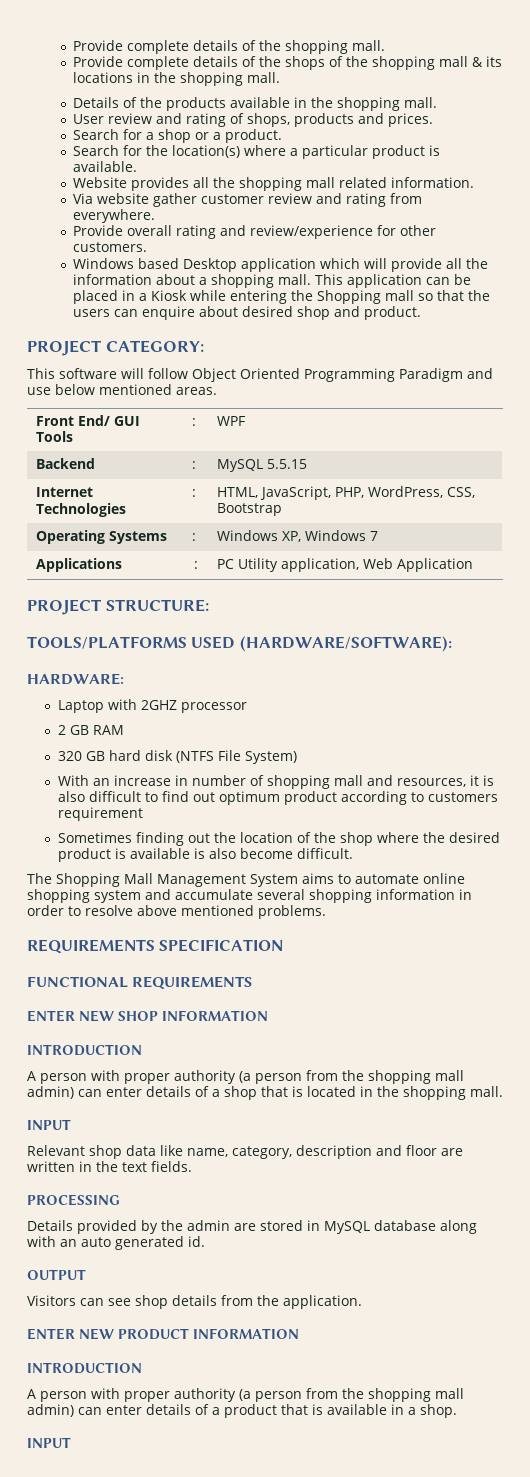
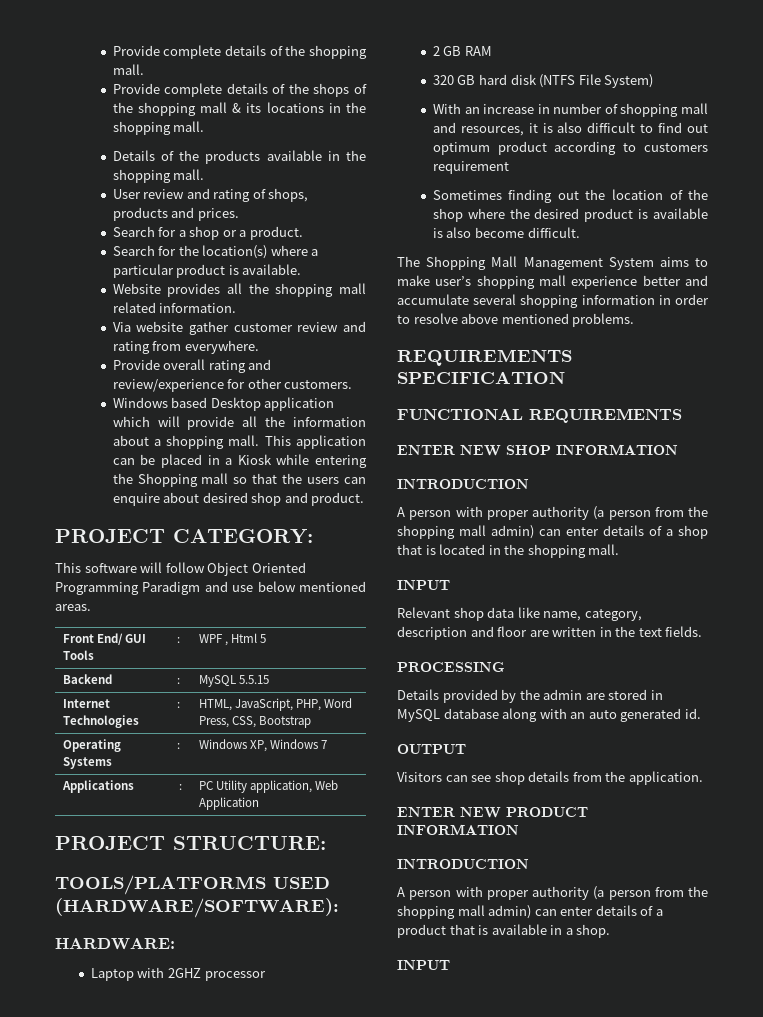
- Front End/ GUI Tools | : | WPF
+ Front End/ GUI Tools | : | WPF , Html 5
- Internet Technologies | : | HTML, JavaScript, PHP, WordPress, CSS, Bootstrap
+ Internet Technologies | : | HTML, JavaScript, PHP, Word Press, CSS, Bootstrap
- The Shopping Mall Management System aims to automate online shopping system and accumulate several shopping information in order to resolve above mentioned problems.
+ The Shopping Mall Management System aims to make user’s shopping mall experience better and accumulate several shopping information in order to resolve above mentioned problems.

